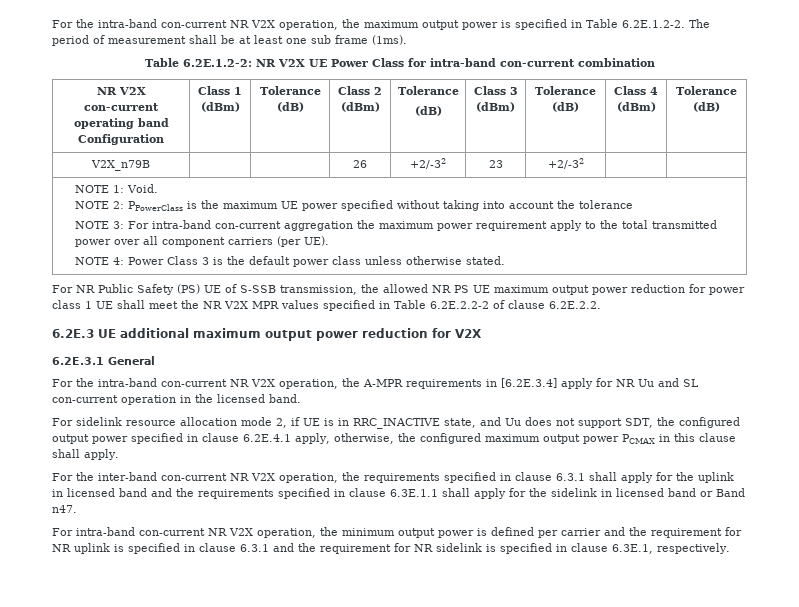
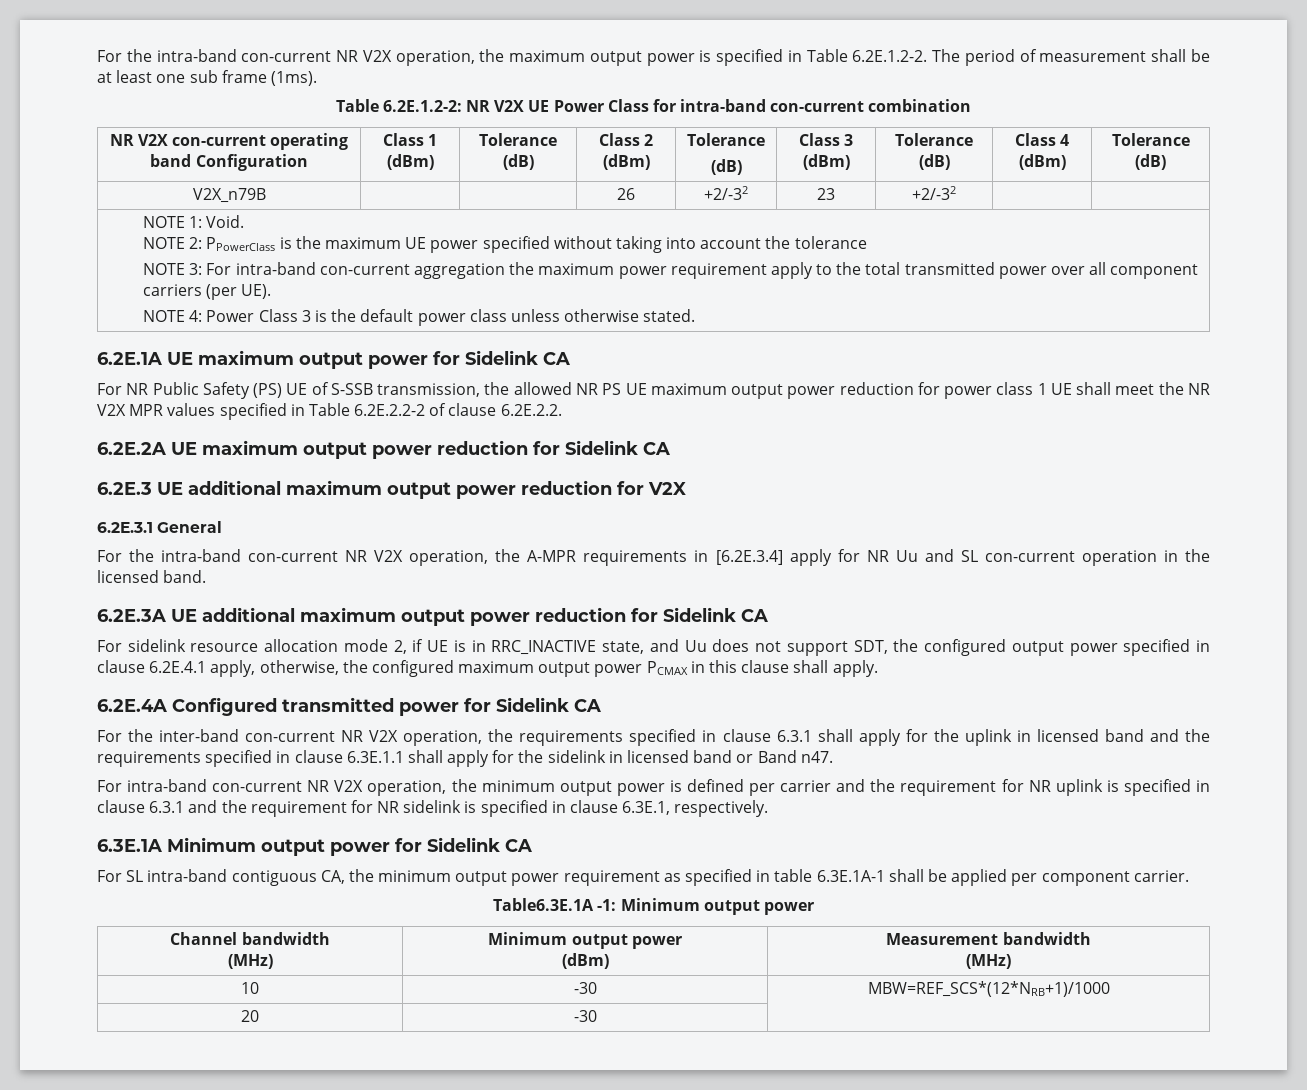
+ 6.2E.1A UE maximum output power for Sidelink CA
+ 6.2E.2A UE maximum output power reduction for Sidelink CA
+ 6.2E.3A UE additional maximum output power reduction for Sidelink CA
+ 6.2E.4A Configured transmitted power for Sidelink CA
+ 6.3E.1A Minimum output power for Sidelink CA
+ For SL intra-band contiguous CA, the minimum output power requirement as specified in table 6.3E.1A-1 shall be applied per component carrier.
+ Table6.3E.1A -1: Minimum output power
+ Channel bandwidth
+ (MHz) | Minimum output power
+ (dBm) | Measurement bandwidth
+ (MHz)
+ 10 | -30 | MBW=REF_SCS*(12*NRB+1)/1000
+ 20 | -30 |

